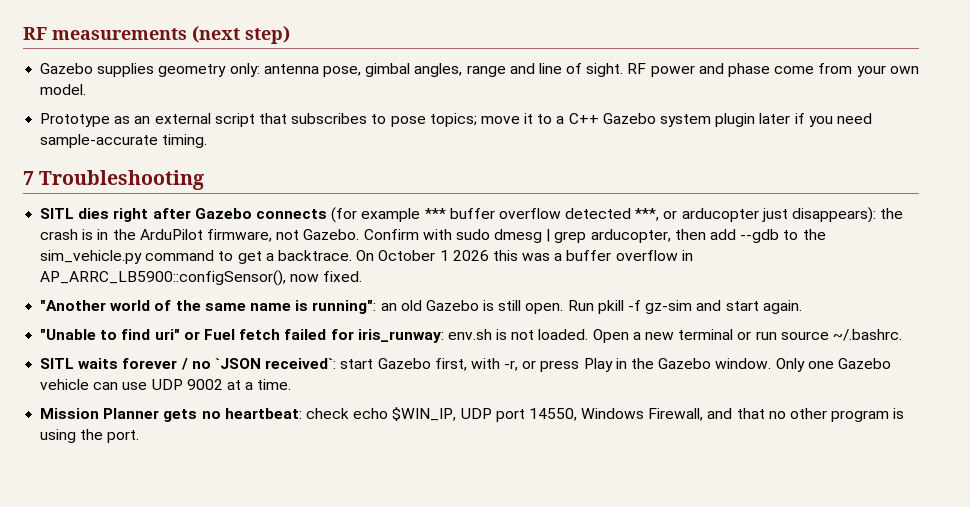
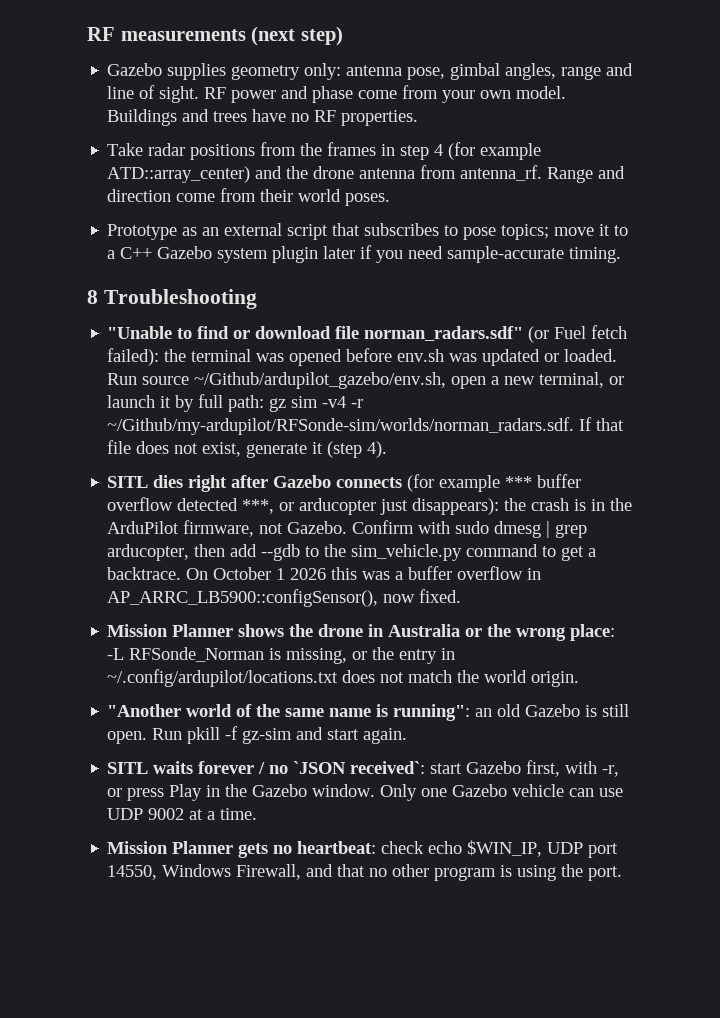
+ Buildings and trees have no RF properties.
+ Take radar positions from the frames in step 4 (for example ATD::array_center) and the drone antenna from antenna_rf. Range and direction come from their world poses.
- 7 Troubleshooting
+ 8 Troubleshooting
+ "Unable to find or download file norman_radars.sdf" (or Fuel fetch failed): the terminal was opened before env.sh was updated or loaded. Run source ~/Github/ardupilot_gazebo/env.sh, open a new terminal, or launch it by full path: gz sim -v4 -r ~/Github/my-ardupilot/RFSonde-sim/worlds/norman_radars.sdf. If that file does not exist, generate it (step 4).
+ Mission Planner shows the drone in Australia or the wrong place: -L RFSonde_Norman is missing, or the entry in ~/.config/ardupilot/locations.txt does not match the world origin.
- "Unable to find uri" or Fuel fetch failed for iris_runway: env.sh is not loaded. Open a new terminal or run source ~/.bashrc.

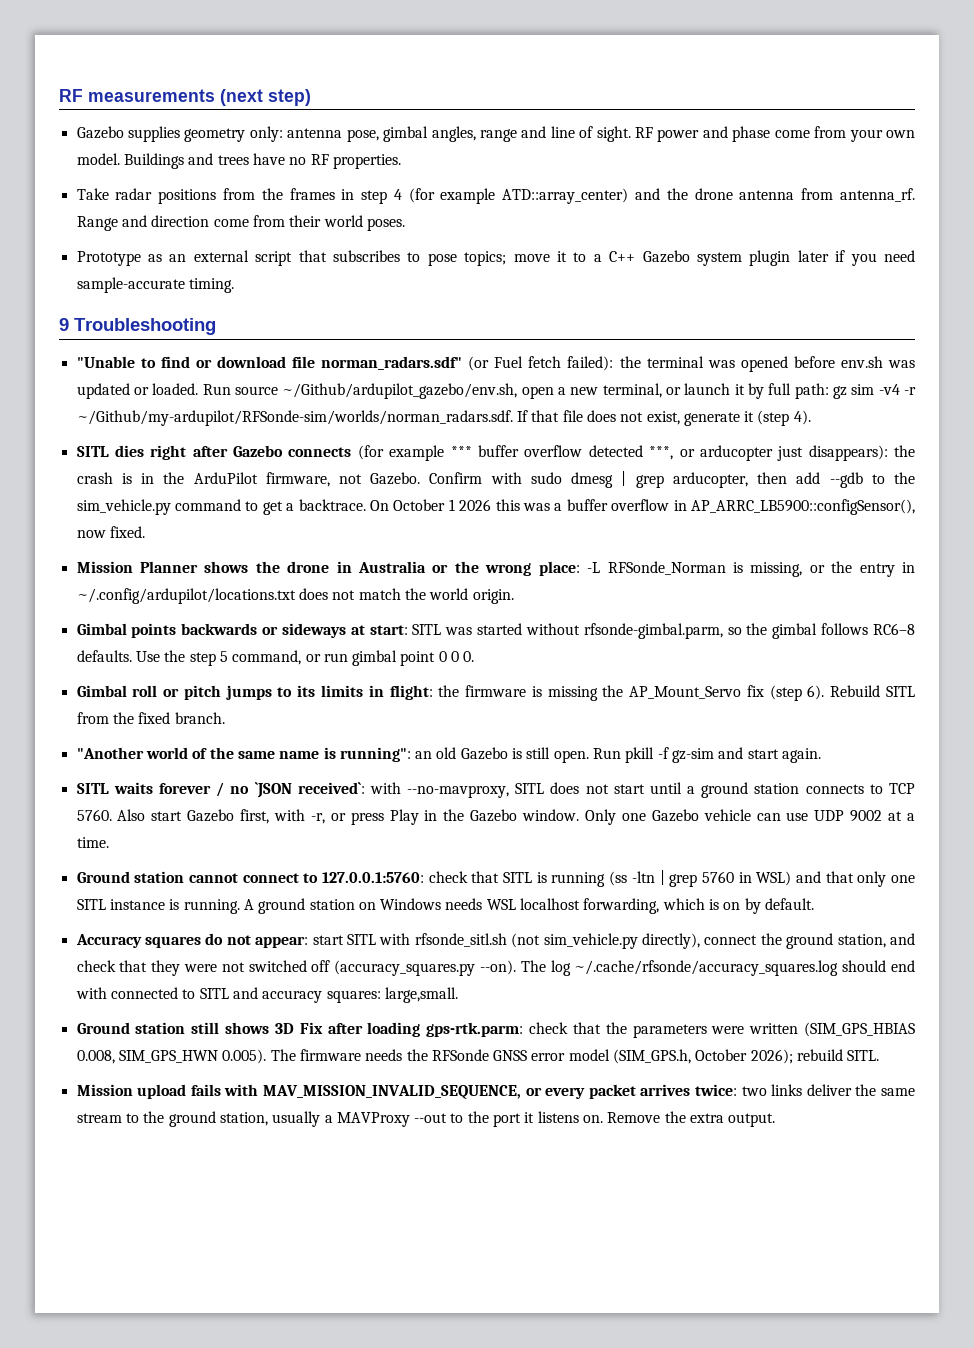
- 8 Troubleshooting
+ 9 Troubleshooting
+ Gimbal points backwards or sideways at start: SITL was started without rfsonde-gimbal.parm, so the gimbal follows RC6–8 defaults. Use the step 5 command, or run gimbal point 0 0 0.
+ Gimbal roll or pitch jumps to its limits in flight: the firmware is missing the AP_Mount_Servo fix (step 6). Rebuild SITL from the fixed branch.
- SITL waits forever / no `JSON received`: start Gazebo first, with -r, or press Play in the Gazebo window.
+ SITL waits forever / no `JSON received`: with --no-mavproxy, SITL does not start until a ground station connects to TCP 5760. Also start Gazebo first, with -r, or press Play in the Gazebo window.
- Mission Planner gets no heartbeat: check echo $WIN_IP, UDP port 14550, Windows Firewall, and that no other program is using the port.
+ Ground station cannot connect to 127.0.0.1:5760: check that SITL is running (ss -ltn | grep 5760 in WSL) and that only one SITL instance is running. A ground station on Windows needs WSL localhost forwarding, which is on by default.
+ Accuracy squares do not appear: start SITL with rfsonde_sitl.sh (not sim_vehicle.py directly), connect the ground station, and check that they were not switched off (accuracy_squares.py --on). The log ~/.cache/rfsonde/accuracy_squares.log should end with connected to SITL and accuracy squares: large,small.
+ Ground station still shows 3D Fix after loading gps-rtk.parm: check that the parameters were written (SIM_GPS_HBIAS 0.008, SIM_GPS_HWN 0.005). The firmware needs the RFSonde GNSS error model (SIM_GPS.h, October 2026); rebuild SITL.
+ Mission upload fails with MAV_MISSION_INVALID_SEQUENCE, or every packet arrives twice: two links deliver the same stream to the ground station, usually a MAVProxy --out to the port it listens on. Remove the extra output.

